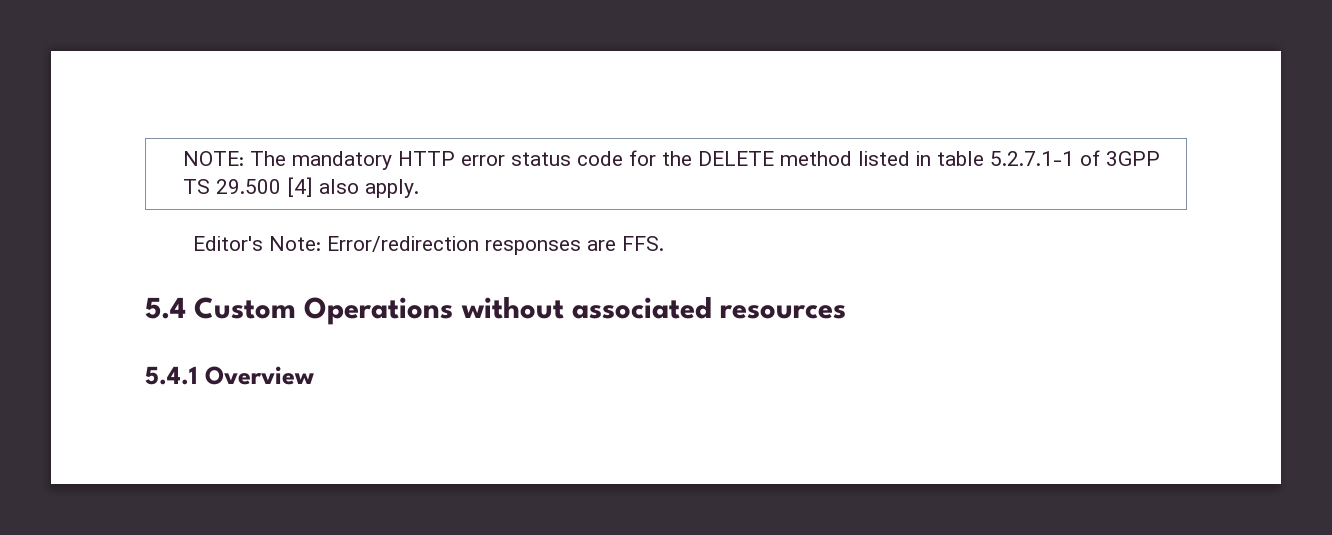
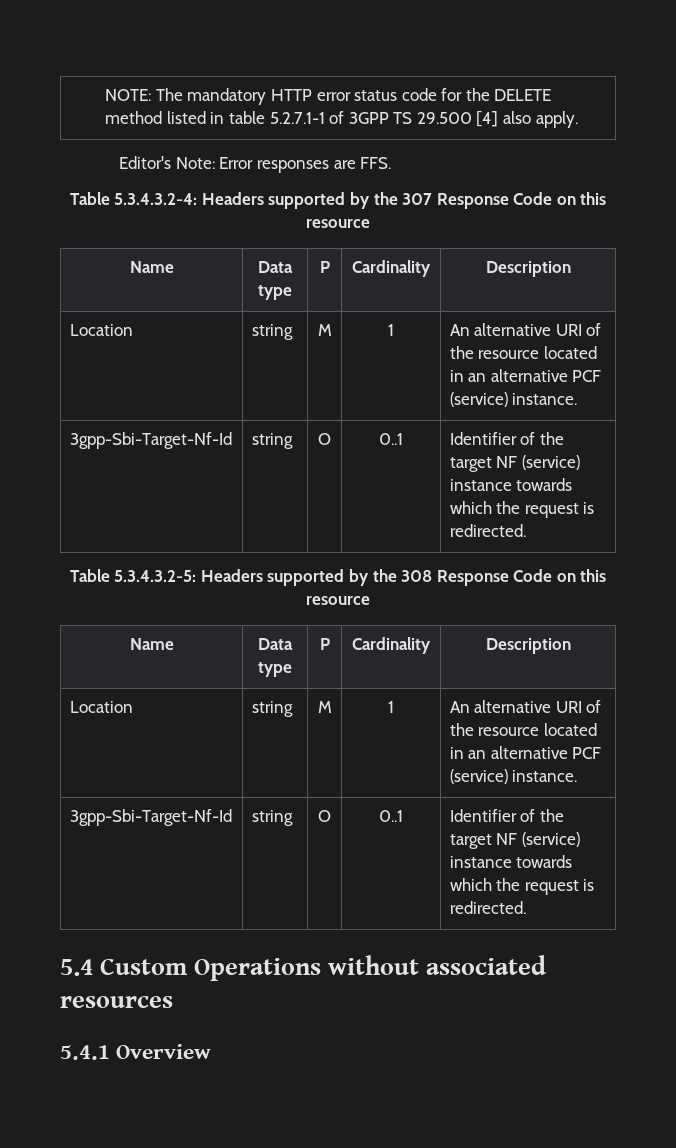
- Editor's Note: Error/redirection responses are FFS.
+ Editor's Note: Error responses are FFS.
+ Table 5.3.4.3.2-4: Headers supported by the 307 Response Code on this resource
+ Name | Data type | P | Cardinality | Description
+ Location | string | M | 1 | An alternative URI of the resource located in an alternative PCF (service) instance.
+ 3gpp-Sbi-Target-Nf-Id | string | O | 0..1 | Identifier of the target NF (service) instance towards which the request is redirected.
+ Table 5.3.4.3.2-5: Headers supported by the 308 Response Code on this resource
+ Name | Data type | P | Cardinality | Description
+ Location | string | M | 1 | An alternative URI of the resource located in an alternative PCF (service) instance.
+ 3gpp-Sbi-Target-Nf-Id | string | O | 0..1 | Identifier of the target NF (service) instance towards which the request is redirected.

